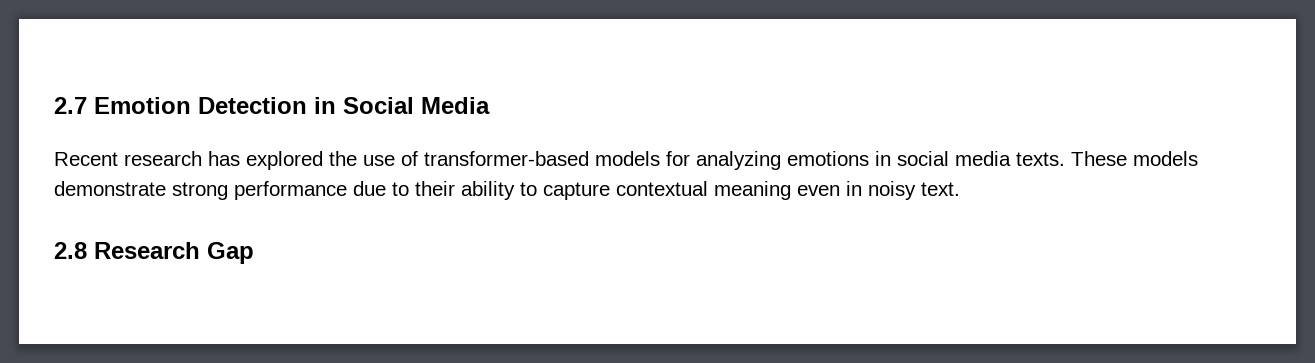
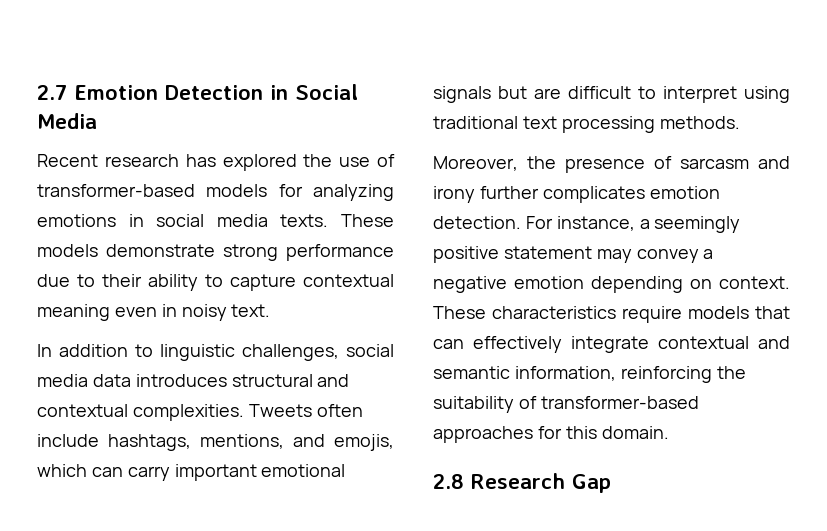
+ In addition to linguistic challenges, social media data introduces structural and contextual complexities. Tweets often include hashtags, mentions, and emojis, which can carry important emotional signals but are difficult to interpret using traditional text processing methods.
+ Moreover, the presence of sarcasm and irony further complicates emotion detection. For instance, a seemingly positive statement may convey a negative emotion depending on context. These characteristics require models that can effectively integrate contextual and semantic information, reinforcing the suitability of transformer-based approaches for this domain.

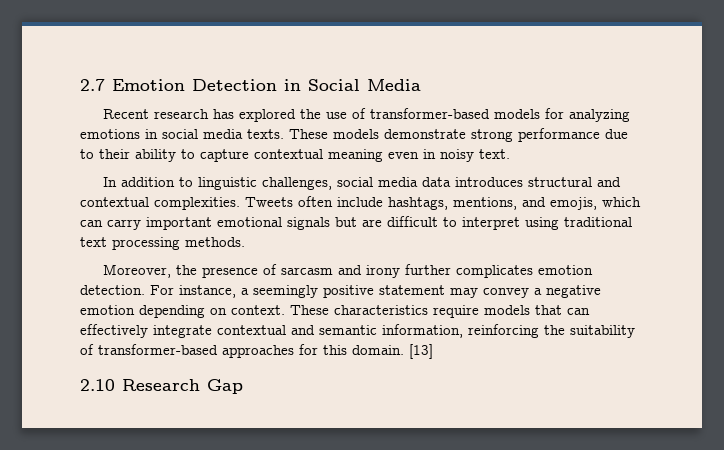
- These characteristics require models that can effectively integrate contextual and semantic information, reinforcing the suitability of transformer-based approaches for this domain.
- 2.8 Research Gap
+ These characteristics require models that can effectively integrate contextual and semantic information, reinforcing the suitability of transformer-based approaches for this domain. [13]
+ 2.10 Research Gap

